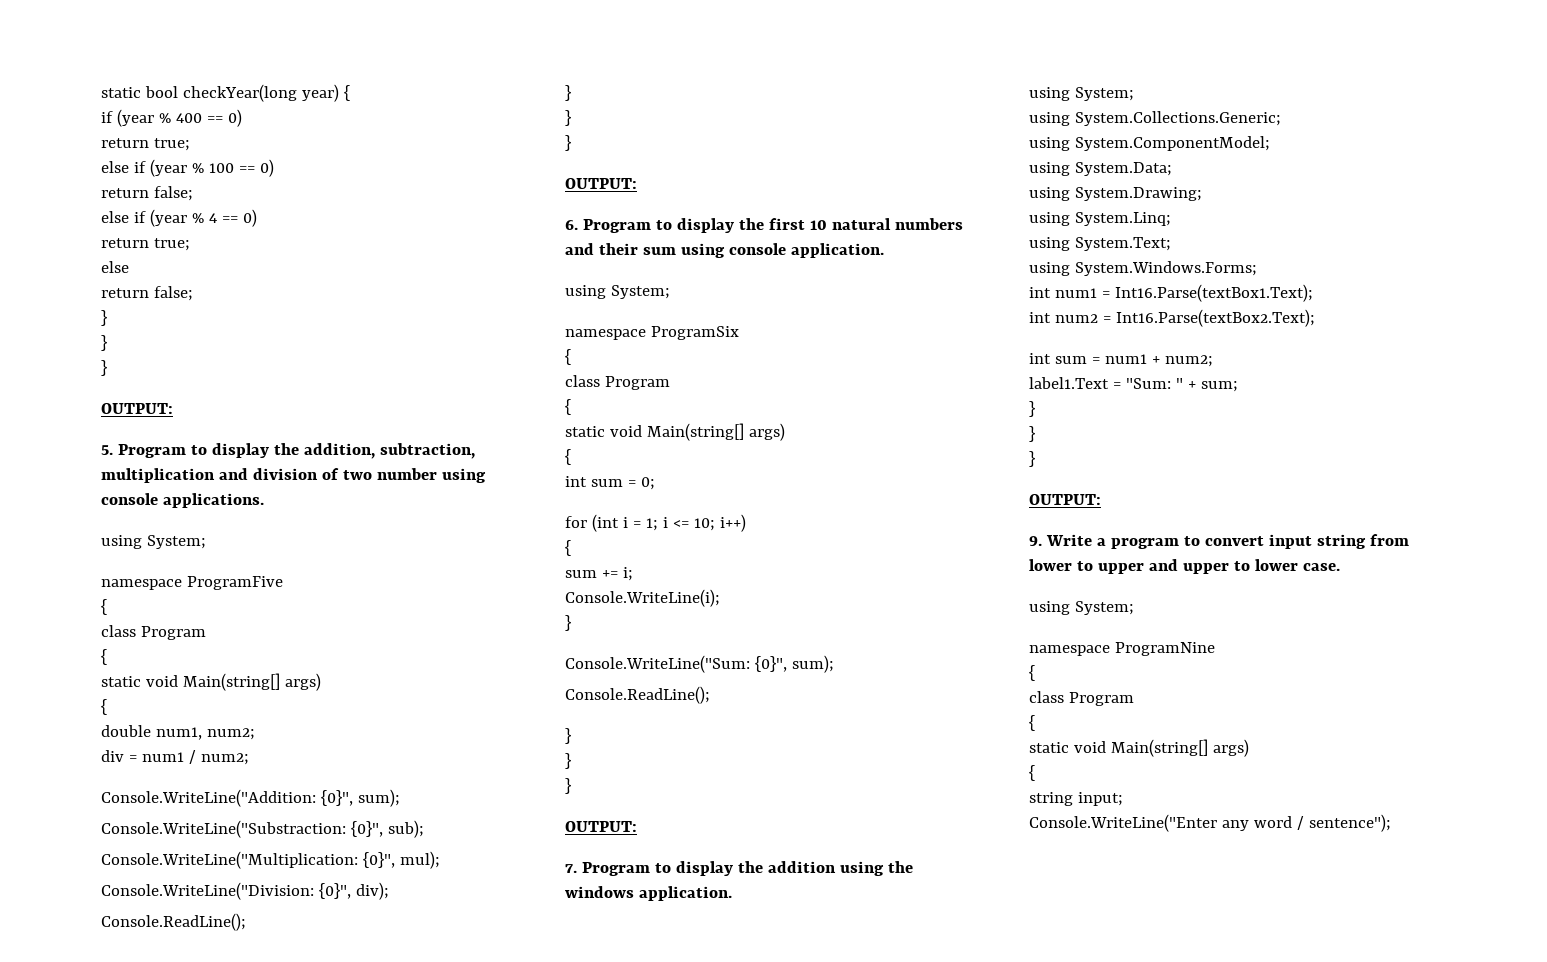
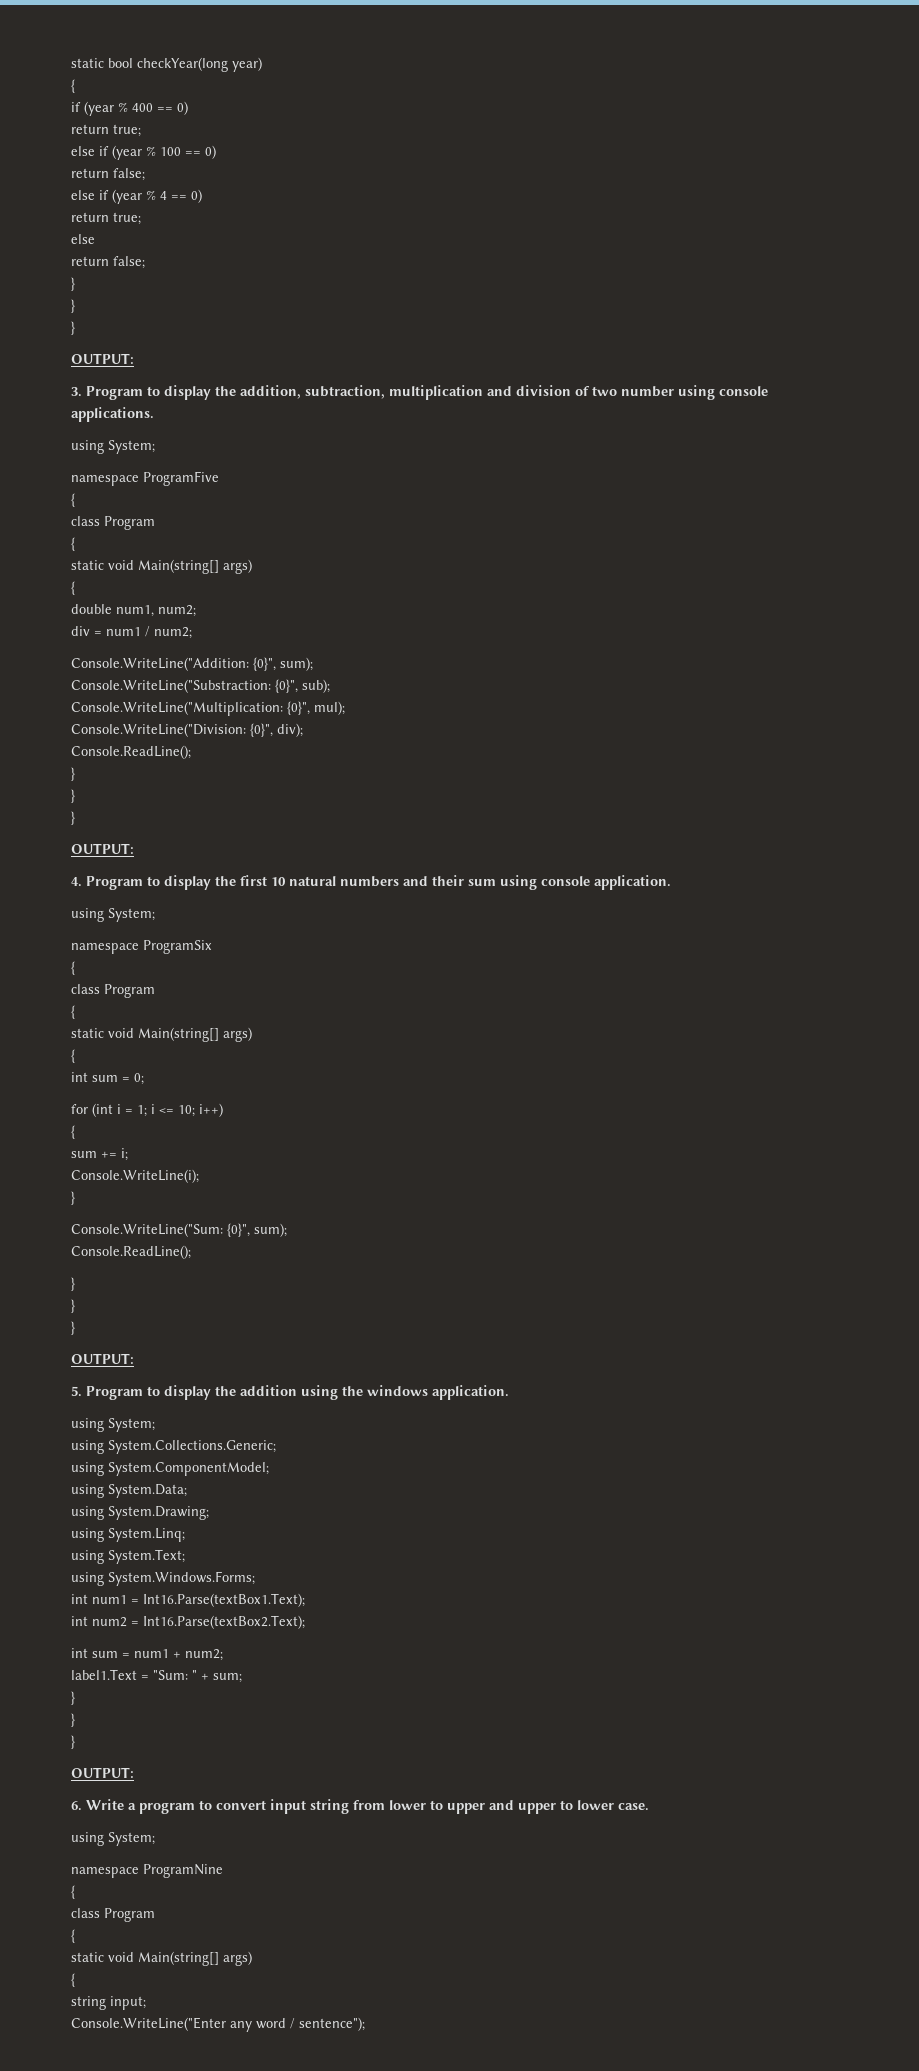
- static bool checkYear(long year) {
+ static bool checkYear(long year)
+ {
- 5. Program to display the addition, subtraction, multiplication and division of two number using console applications.
+ 3. Program to display the addition, subtraction, multiplication and division of two number using console applications.
- 6. Program to display the first 10 natural numbers and their sum using console application.
+ 4. Program to display the first 10 natural numbers and their sum using console application.
- 7. Program to display the addition using the windows application.
+ 5. Program to display the addition using the windows application.
- 9. Write a program to convert input string from lower to upper and upper to lower case.
+ 6. Write a program to convert input string from lower to upper and upper to lower case.

